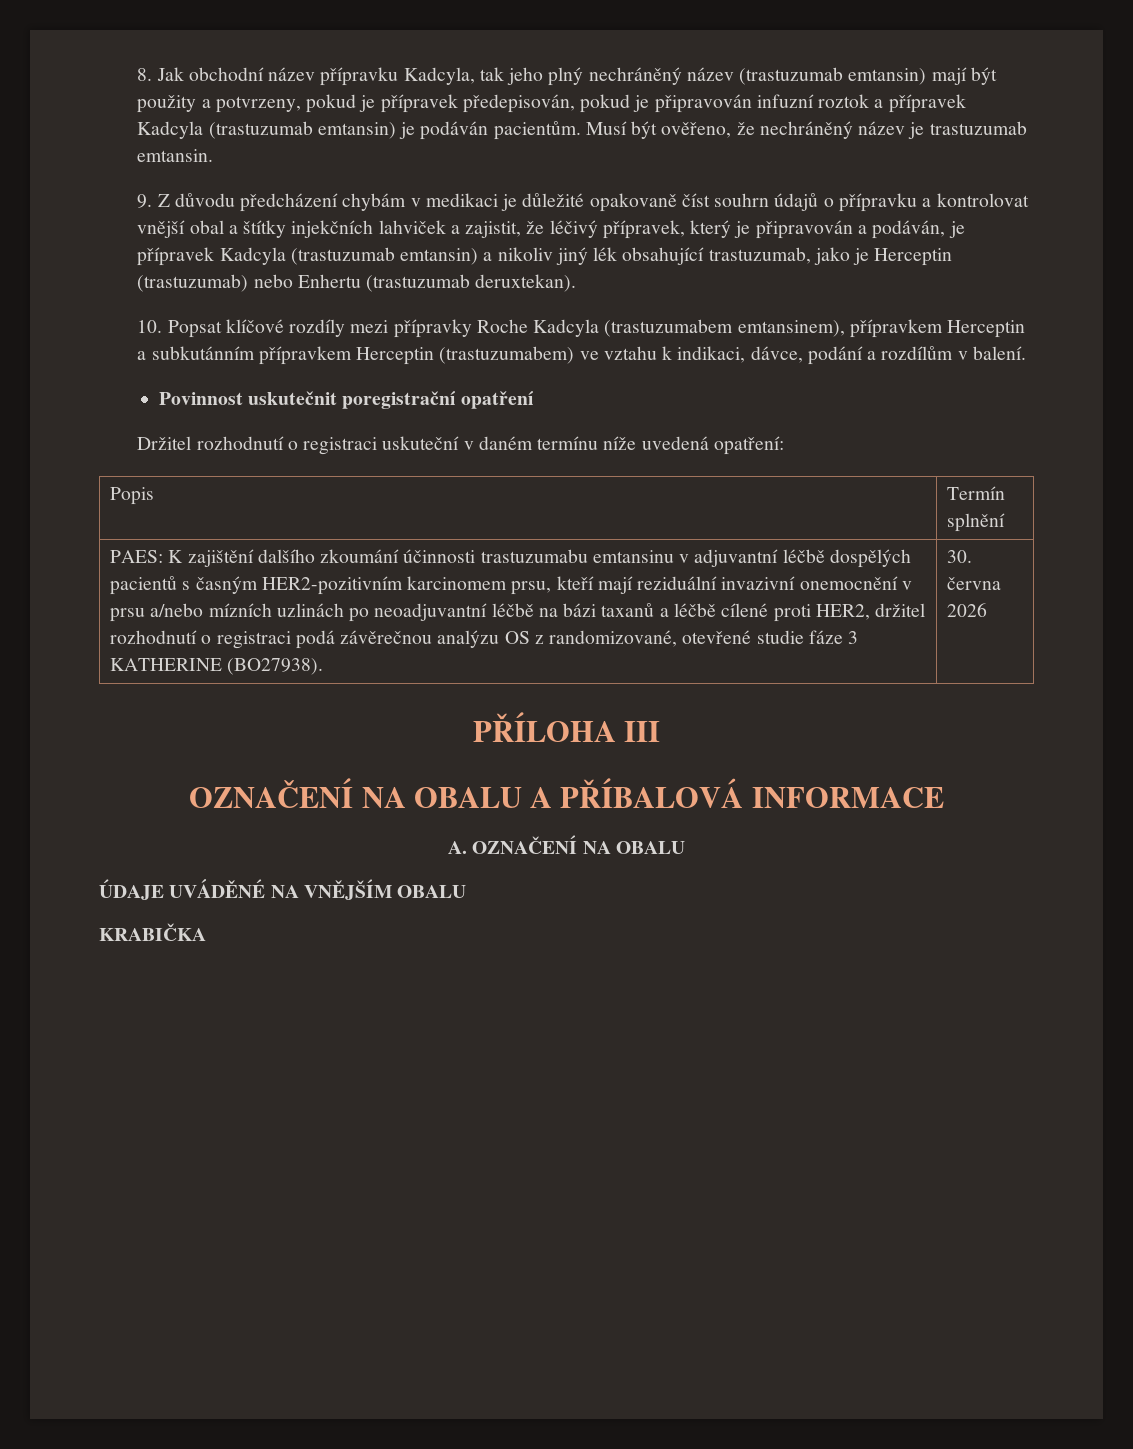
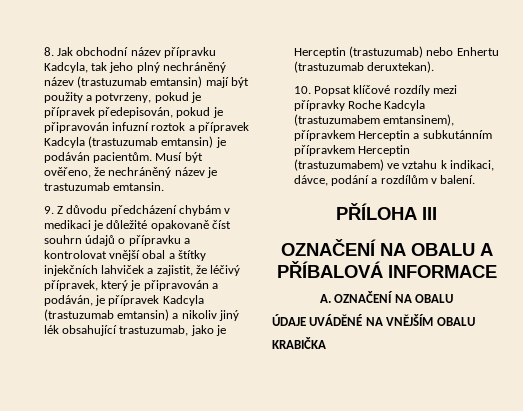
- Povinnost uskutečnit poregistrační opatření
- Držitel rozhodnutí o registraci uskuteční v daném termínu níže uvedená opatření:
- Popis | Termín splnění
- PAES: K zajištění dalšího zkoumání účinnosti trastuzumabu emtansinu v adjuvantní léčbě dospělých pacientů s časným HER2-pozitivním karcinomem prsu, kteří mají reziduální invazivní onemocnění v prsu a/nebo mízních uzlinách po neoadjuvantní léčbě na bázi taxanů a léčbě cílené proti HER2, držitel rozhodnutí o registraci podá závěrečnou analýzu OS z randomizované, otevřené studie fáze 3 KATHERINE (BO27938). | 30. června 2026

